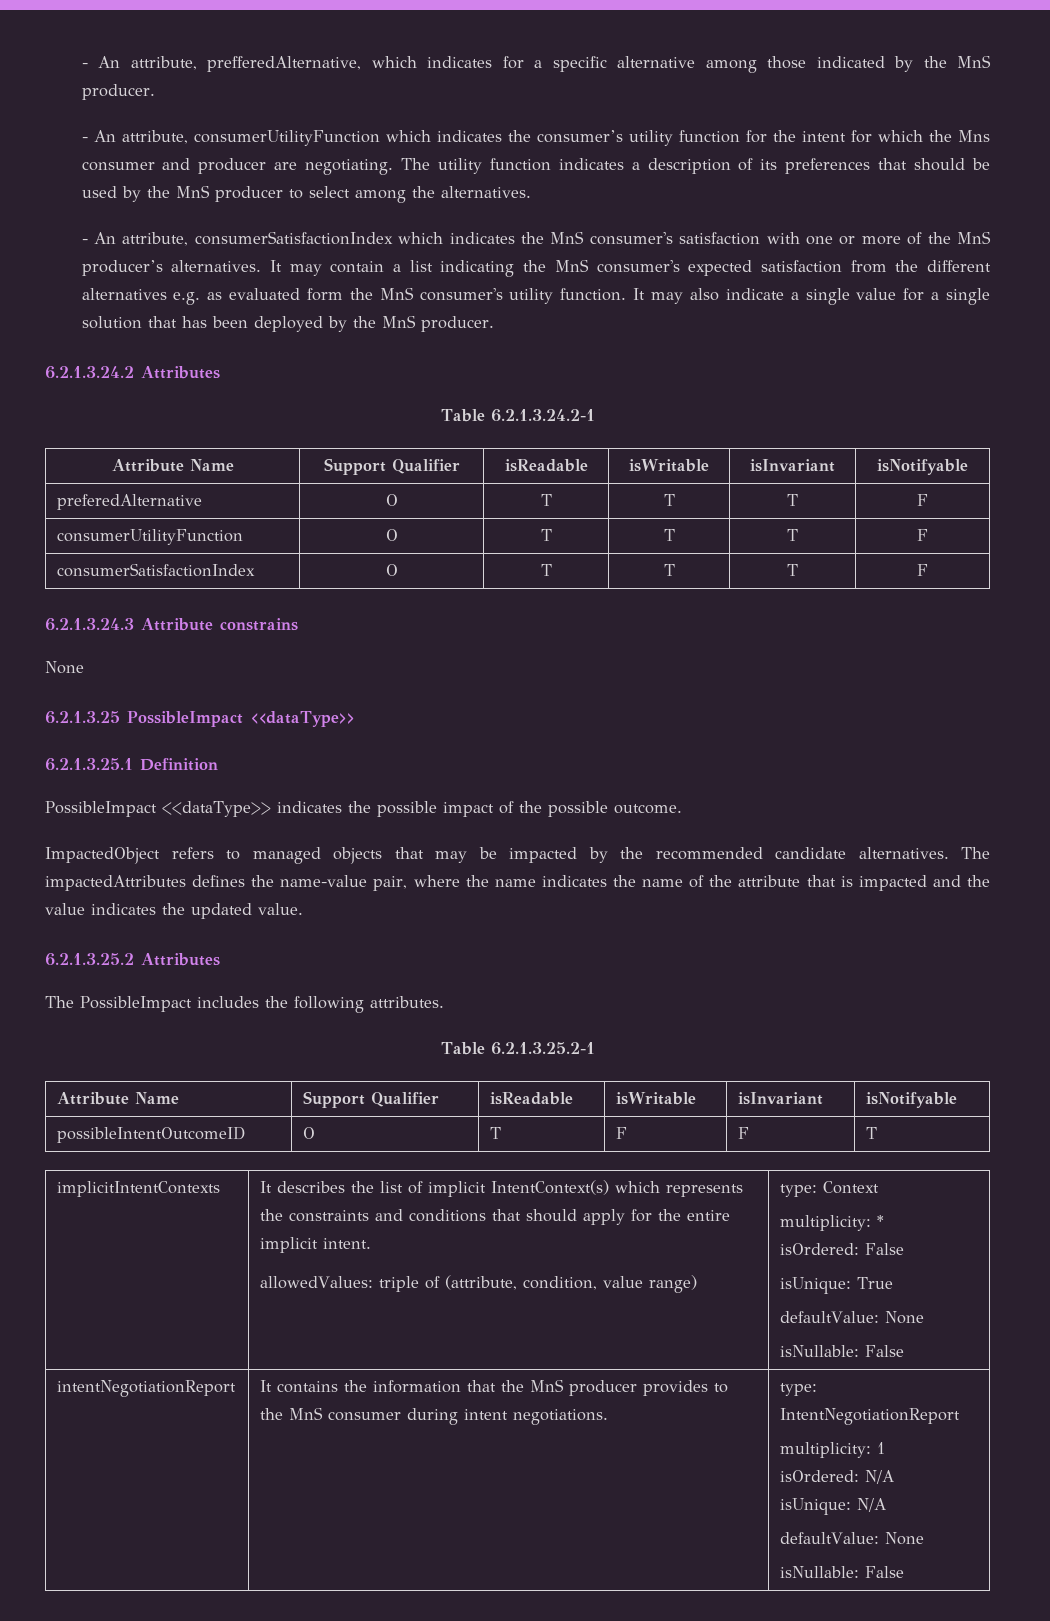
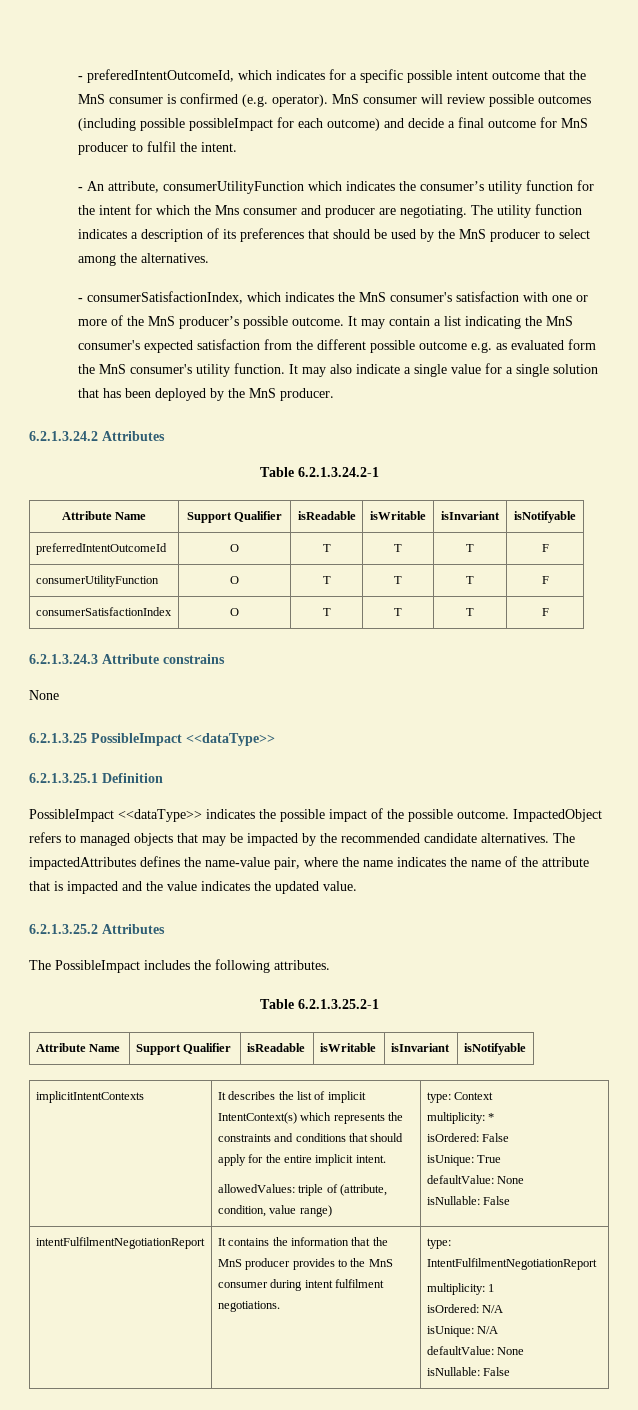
- - An attribute, prefferedAlternative, which indicates for a specific alternative among those indicated by the MnS producer.
+ - preferedIntentOutcomeId, which indicates for a specific possible intent outcome that the MnS consumer is confirmed (e.g. operator). MnS consumer will review possible outcomes (including possible possibleImpact for each outcome) and decide a final outcome for MnS producer to fulfil the intent.
- - An attribute, consumerSatisfactionIndex which indicates the MnS consumer's satisfaction with one or more of the MnS producer’s alternatives.
+ - consumerSatisfactionIndex, which indicates the MnS consumer's satisfaction with one or more of the MnS producer’s possible outcome.
- It may contain a list indicating the MnS consumer's expected satisfaction from the different alternatives e.g. as evaluated form the MnS consumer's utility function.
+ It may contain a list indicating the MnS consumer's expected satisfaction from the different possible outcome e.g. as evaluated form the MnS consumer's utility function.
- preferedAlternative | O | T | T | T | F
+ preferredIntentOutcomeId | O | T | T | T | F
- PossibleImpact <<dataType>> indicates the possible impact of the possible outcome.
- ImpactedObject refers to managed objects that may be impacted by the recommended candidate alternatives.
+ PossibleImpact <<dataType>> indicates the possible impact of the possible outcome. ImpactedObject refers to managed objects that may be impacted by the recommended candidate alternatives.
- possibleIntentOutcomeID | O | T | F | F | T
- intentNegotiationReport | It contains the information that the MnS producer provides to the MnS consumer during intent negotiations. | type: IntentNegotiationReport
+ intentFulfilmentNegotiationReport | It contains the information that the MnS producer provides to the MnS consumer during intent fulfilment negotiations. | type: IntentFulfilmentNegotiationReport

